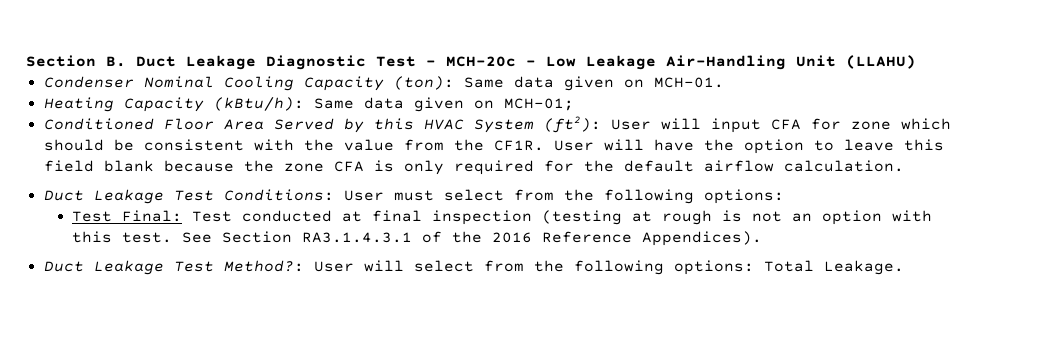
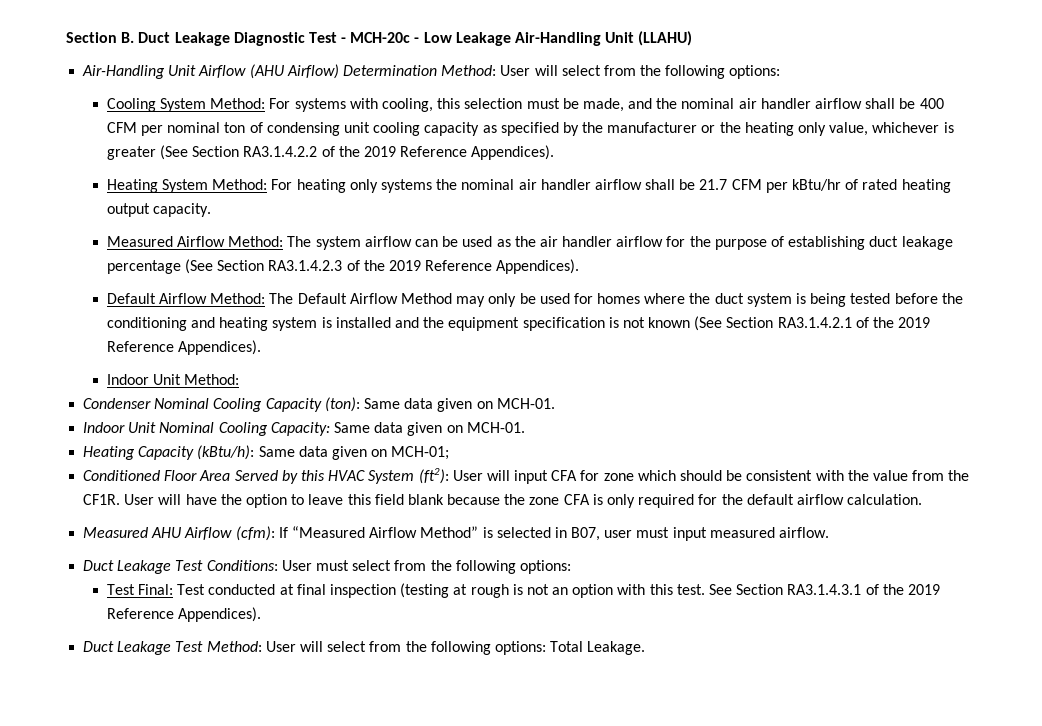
+ Air-Handling Unit Airflow (AHU Airflow) Determination Method: User will select from the following options:
+ Cooling System Method: For systems with cooling, this selection must be made, and the nominal air handler airflow shall be 400 CFM per nominal ton of condensing unit cooling capacity as specified by the manufacturer or the heating only value, whichever is greater (See Section RA3.1.4.2.2 of the 2019 Reference Appendices).
+ Heating System Method: For heating only systems the nominal air handler airflow shall be 21.7 CFM per kBtu/hr of rated heating output capacity.
+ Measured Airflow Method: The system airflow can be used as the air handler airflow for the purpose of establishing duct leakage percentage (See Section RA3.1.4.2.3 of the 2019 Reference Appendices).
+ Default Airflow Method: The Default Airflow Method may only be used for homes where the duct system is being tested before the conditioning and heating system is installed and the equipment specification is not known (See Section RA3.1.4.2.1 of the 2019 Reference Appendices).
+ Indoor Unit Method:
+ Indoor Unit Nominal Cooling Capacity: Same data given on MCH-01.
+ Measured AHU Airflow (cfm): If “Measured Airflow Method” is selected in B07, user must input measured airflow.
- See Section RA3.1.4.3.1 of the 2016 Reference Appendices).
+ See Section RA3.1.4.3.1 of the 2019 Reference Appendices).
- Duct Leakage Test Method?: User will select from the following options: Total Leakage.
+ Duct Leakage Test Method: User will select from the following options: Total Leakage.

